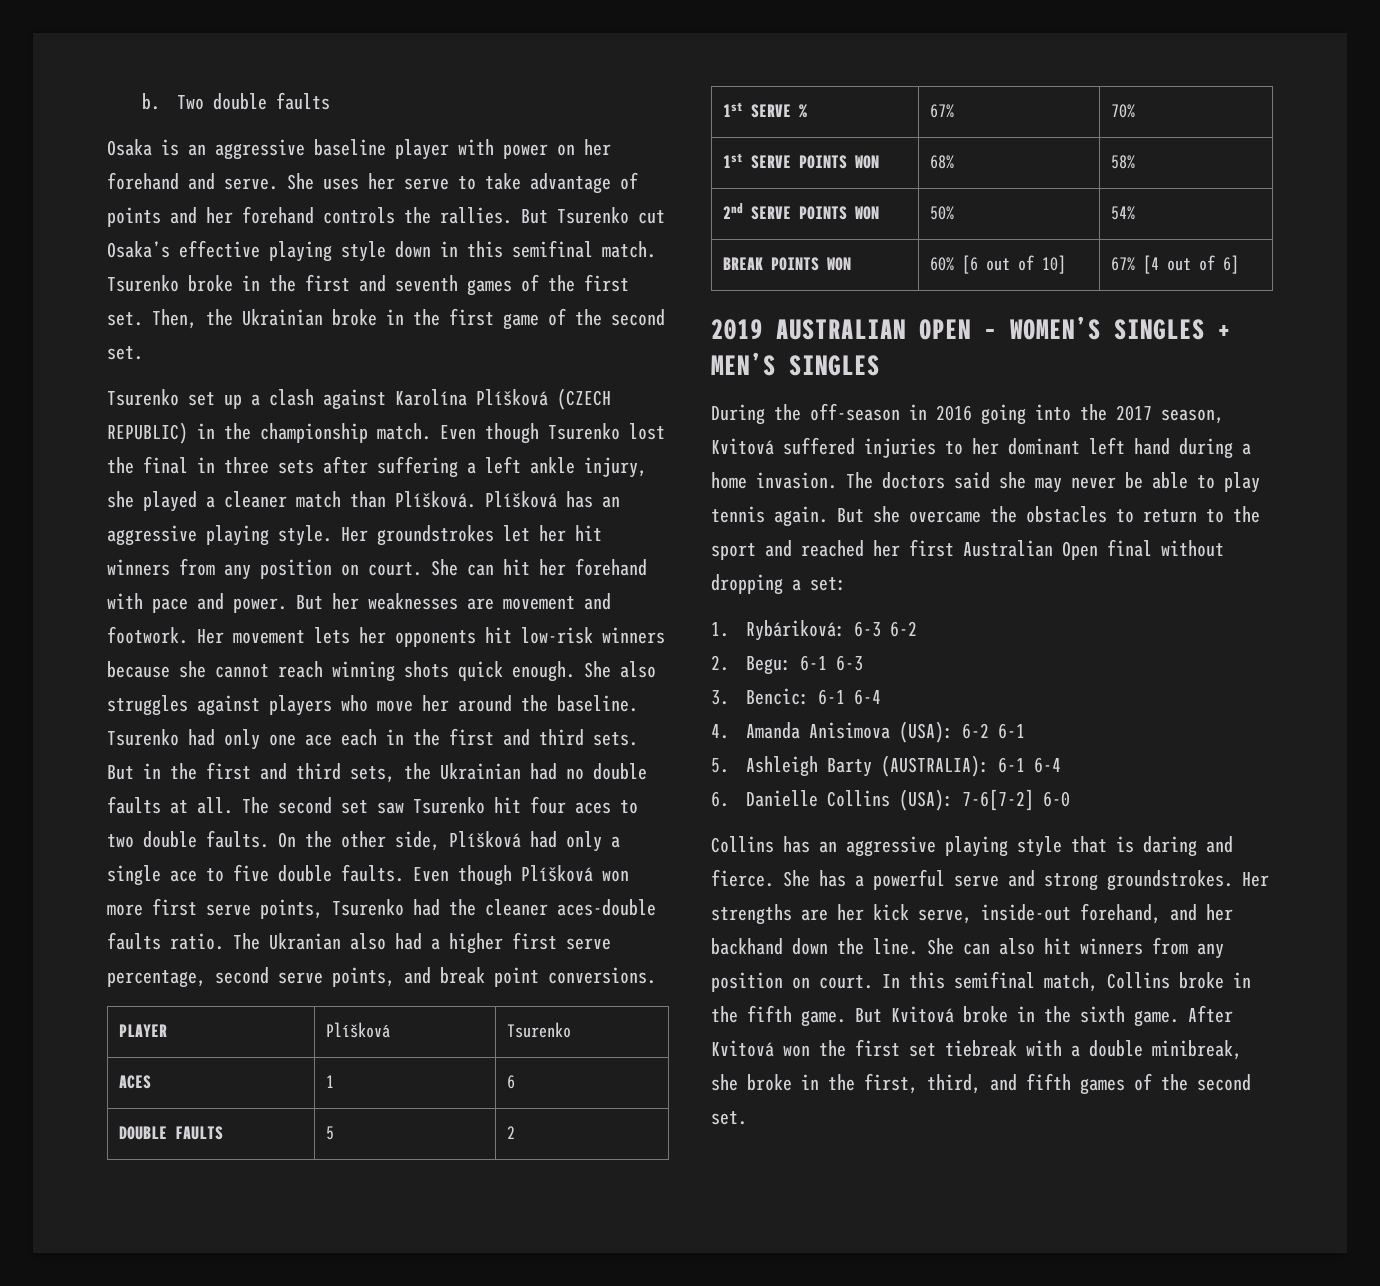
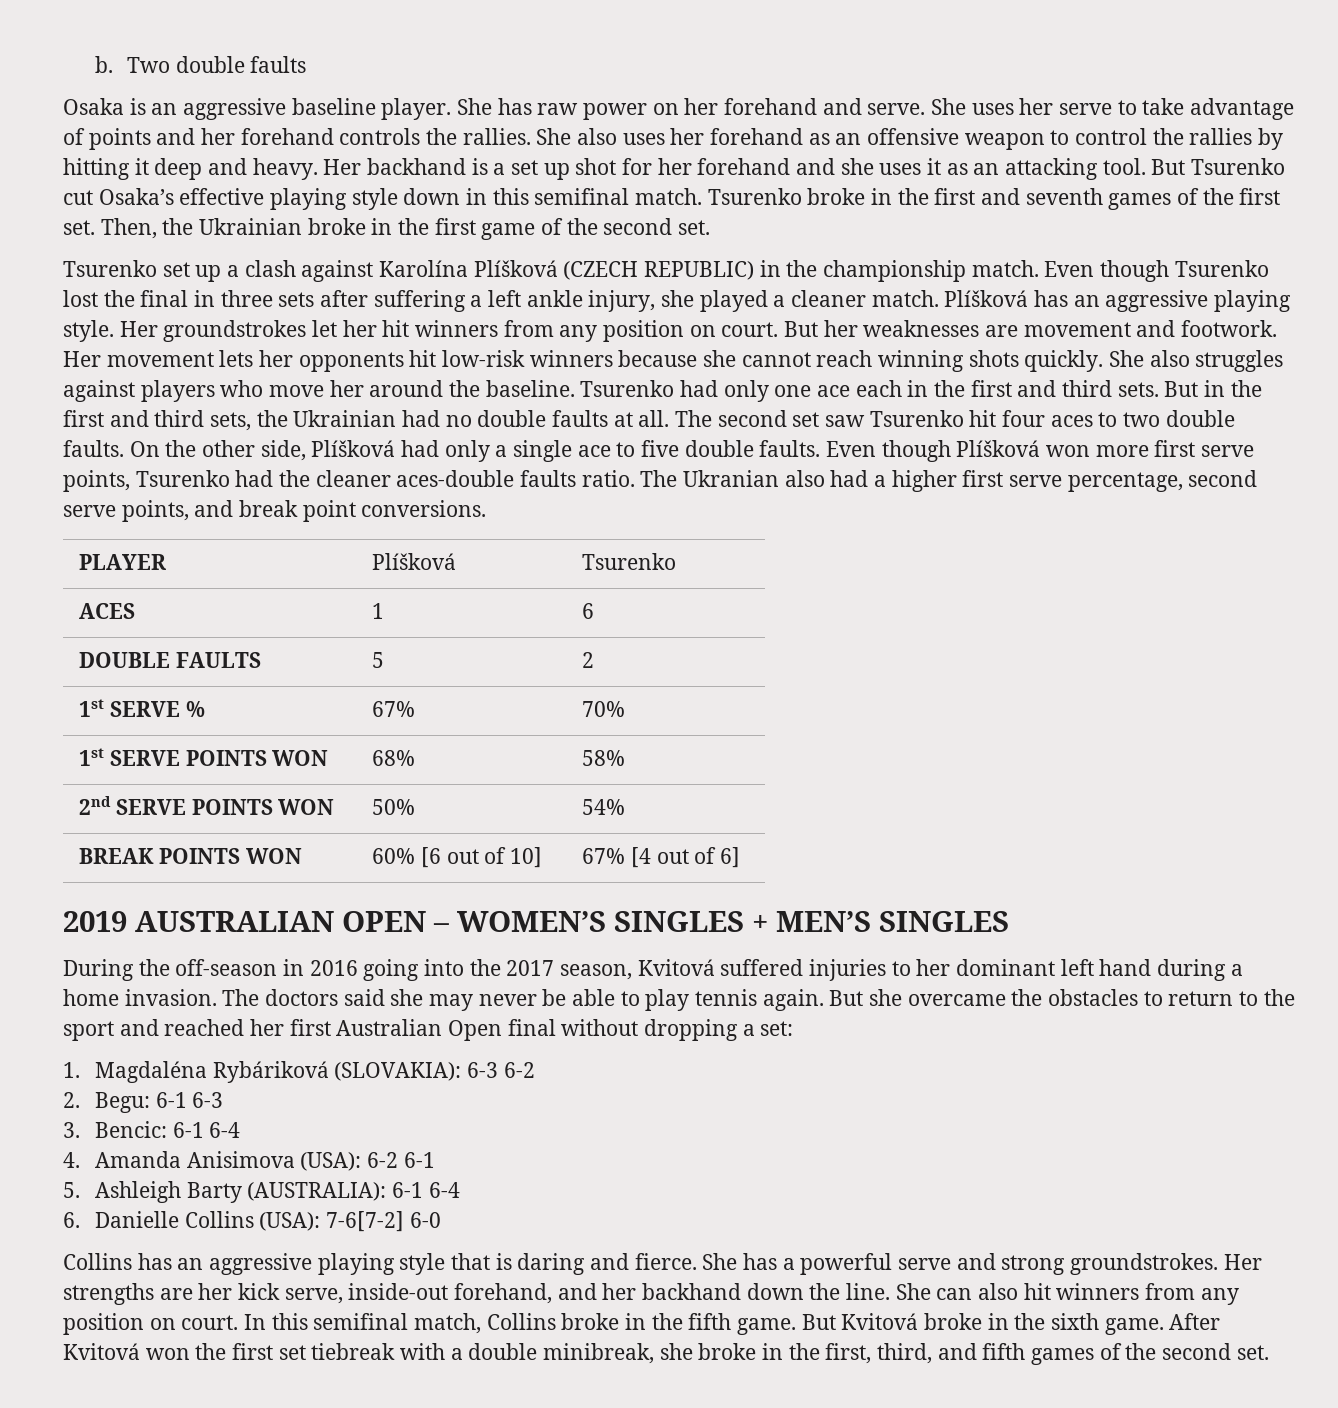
- Osaka is an aggressive baseline player with power on her forehand and serve.
+ Osaka is an aggressive baseline player. She has raw power on her forehand and serve.
+ She also uses her forehand as an offensive weapon to control the rallies by hitting it deep and heavy. Her backhand is a set up shot for her forehand and she uses it as an attacking tool.
- Even though Tsurenko lost the final in three sets after suffering a left ankle injury, she played a cleaner match than Plíšková.
+ Even though Tsurenko lost the final in three sets after suffering a left ankle injury, she played a cleaner match.
- She can hit her forehand with pace and power.
- Her movement lets her opponents hit low-risk winners because she cannot reach winning shots quick enough.
+ Her movement lets her opponents hit low-risk winners because she cannot reach winning shots quickly.
- 1. Rybáriková: 6-3 6-2
+ 1. Magdaléna Rybáriková (SLOVAKIA): 6-3 6-2

